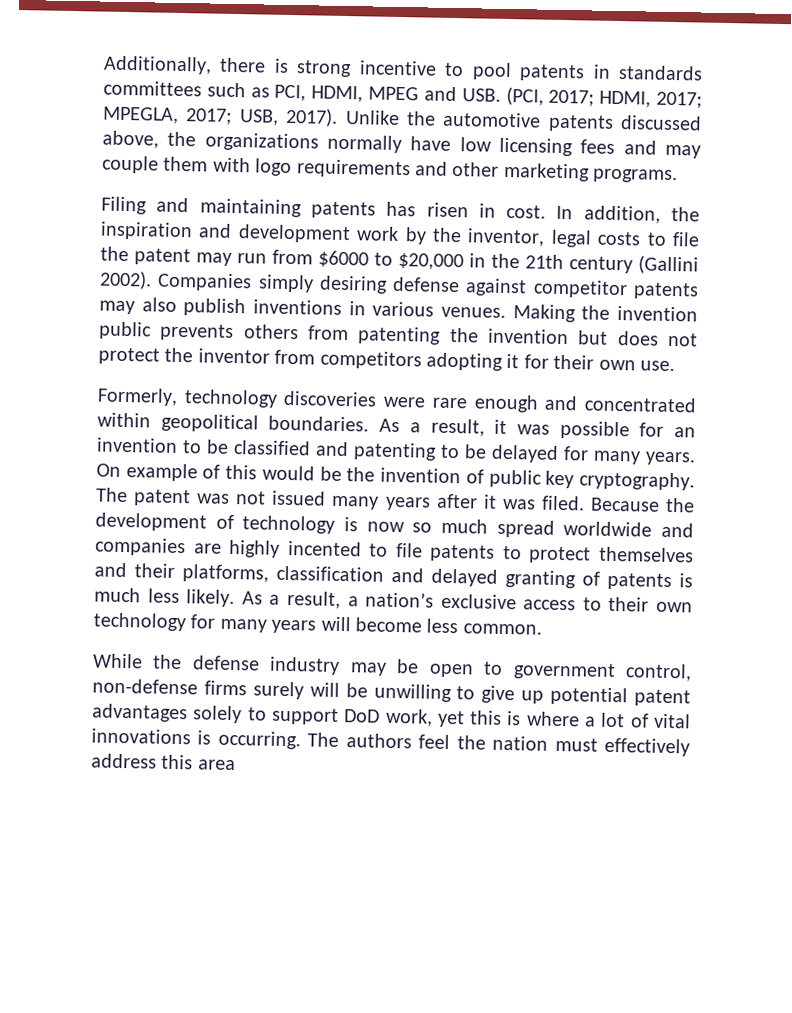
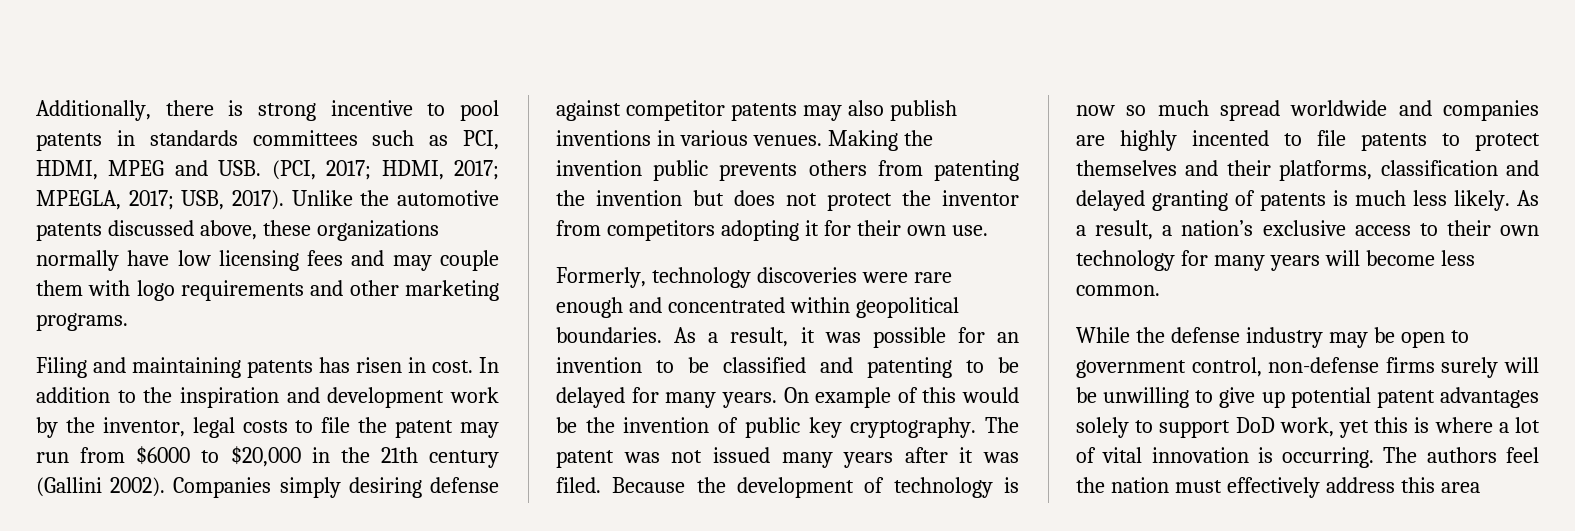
- Unlike the automotive patents discussed above, the organizations normally have low licensing fees and may couple them with logo requirements and other marketing programs.
+ Unlike the automotive patents discussed above, these organizations normally have low licensing fees and may couple them with logo requirements and other marketing programs.
- In addition, the inspiration and development work by the inventor, legal costs to file the patent may run from $6000 to $20,000 in the 21th century (Gallini 2002).
+ In addition to the inspiration and development work by the inventor, legal costs to file the patent may run from $6000 to $20,000 in the 21th century (Gallini 2002).
- While the defense industry may be open to government control, non-defense firms surely will be unwilling to give up potential patent advantages solely to support DoD work, yet this is where a lot of vital innovations is occurring.
+ While the defense industry may be open to government control, non-defense firms surely will be unwilling to give up potential patent advantages solely to support DoD work, yet this is where a lot of vital innovation is occurring.

